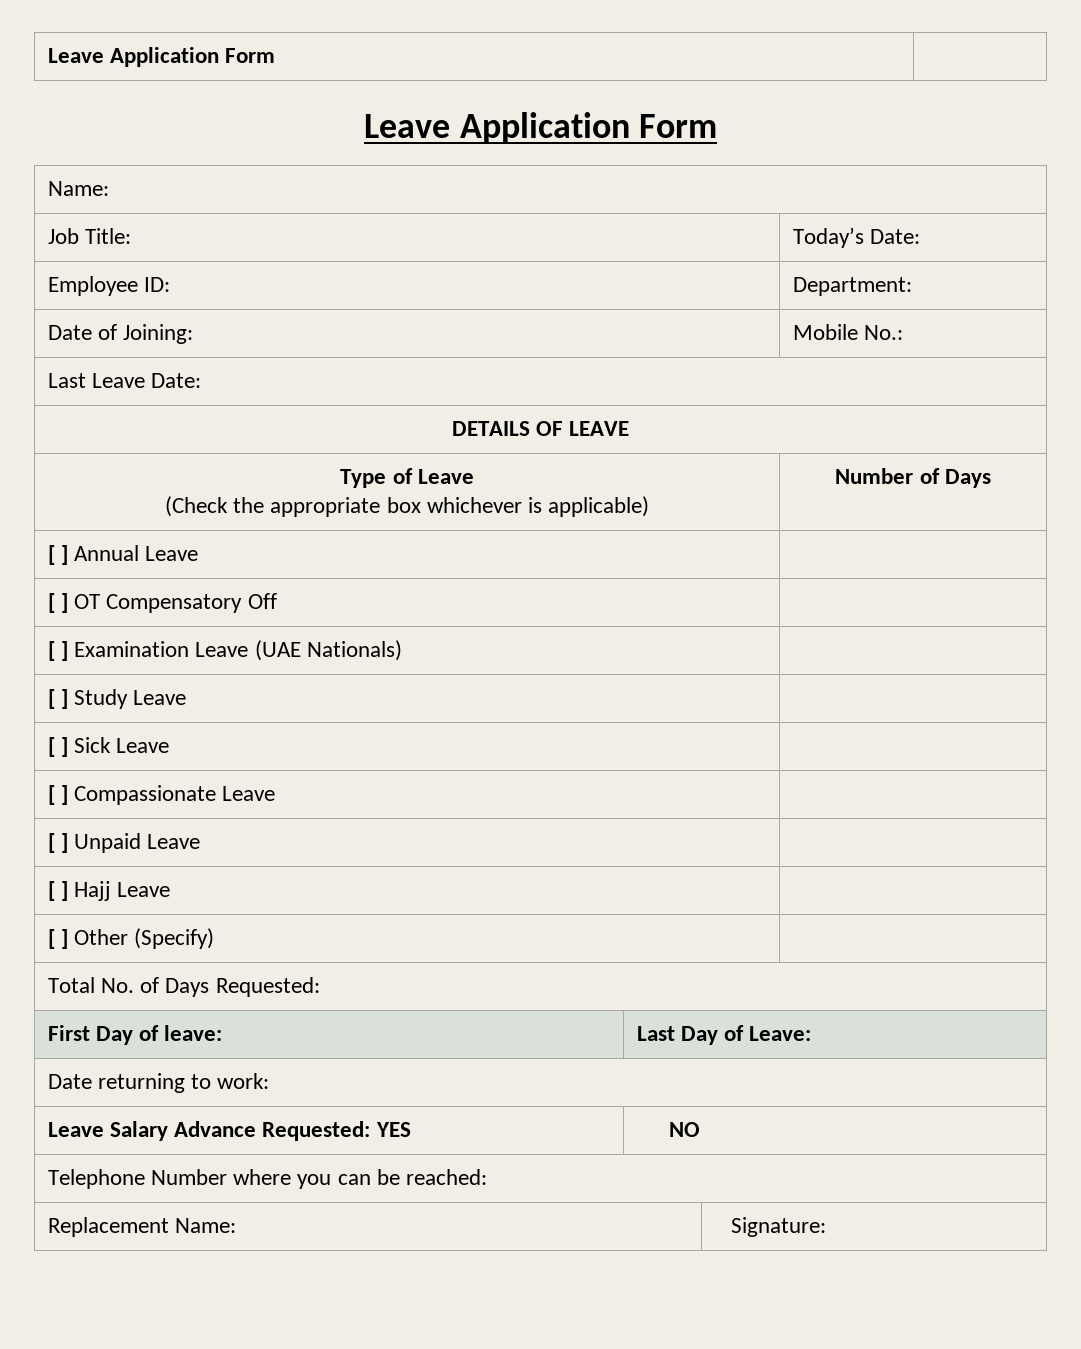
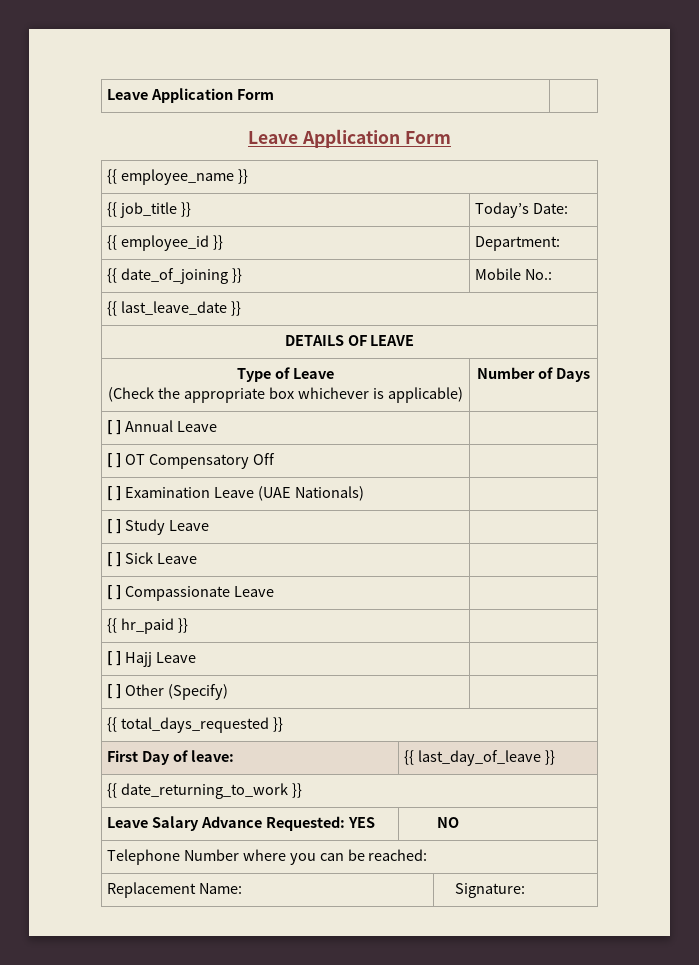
  Leave Application Form |
  Leave Application Form
- Name:
- Job Title: | Today’s Date:
- Employee ID: | Department:
- Date of Joining: | Mobile No.:
+ {{ employee_name }}
+ {{ job_title }} | Today’s Date:
+ {{ employee_id }} | Department:
+ {{ date_of_joining }} | Mobile No.:
- Last Leave Date:
+ {{ last_leave_date }}
- [ ] Unpaid Leave |
+ {{ hr_paid }} |
- Total No. of Days Requested:
+ {{ total_days_requested }}
- First Day of leave: | Last Day of Leave:
- Date returning to work:
+ First Day of leave: | {{ last_day_of_leave }}
+ {{ date_returning_to_work }}

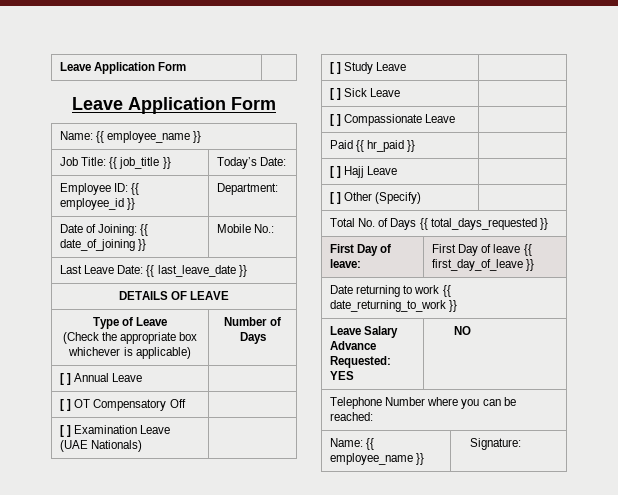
  Leave Application Form |
  Leave Application Form
- {{ employee_name }}
+ Name: {{ employee_name }}
- {{ job_title }} | Today’s Date:
+ Job Title: {{ job_title }} | Today’s Date:
- {{ employee_id }} | Department:
+ Employee ID: {{ employee_id }} | Department:
- {{ date_of_joining }} | Mobile No.:
+ Date of Joining: {{ date_of_joining }} | Mobile No.:
- {{ last_leave_date }}
+ Last Leave Date: {{ last_leave_date }}
- {{ hr_paid }} |
+ Paid {{ hr_paid }} |
- {{ total_days_requested }}
+ Total No. of Days {{ total_days_requested }}
- First Day of leave: | {{ last_day_of_leave }}
- {{ date_returning_to_work }}
+ First Day of leave: | First Day of leave {{ first_day_of_leave }}
+ Date returning to work {{ date_returning_to_work }}
- Replacement Name: | Signature:
+ Name: {{ employee_name }} | Signature:

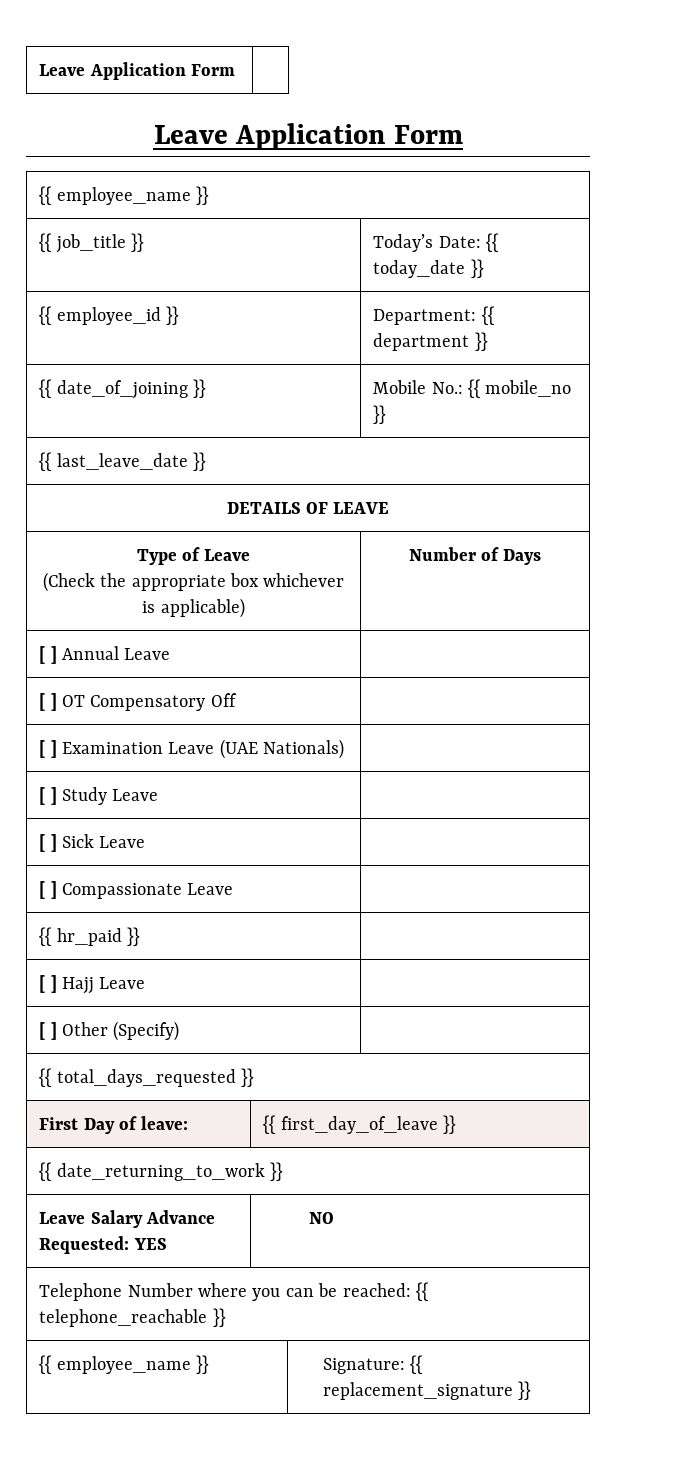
  Leave Application Form |
  Leave Application Form
- Name: {{ employee_name }}
+ {{ employee_name }}
- Job Title: {{ job_title }} | Today’s Date:
- Employee ID: {{ employee_id }} | Department:
- Date of Joining: {{ date_of_joining }} | Mobile No.:
- Last Leave Date: {{ last_leave_date }}
+ {{ job_title }} | Today’s Date: {{ today_date }}
+ {{ employee_id }} | Department: {{ department }}
+ {{ date_of_joining }} | Mobile No.: {{ mobile_no }}
+ {{ last_leave_date }}
- Paid {{ hr_paid }} |
+ {{ hr_paid }} |
- Total No. of Days {{ total_days_requested }}
+ {{ total_days_requested }}
- First Day of leave: | First Day of leave {{ first_day_of_leave }}
+ First Day of leave: | {{ first_day_of_leave }}
- Date returning to work {{ date_returning_to_work }}
+ {{ date_returning_to_work }}
- Telephone Number where you can be reached:
- Name: {{ employee_name }} | Signature:
+ Telephone Number where you can be reached: {{ telephone_reachable }}
+ {{ employee_name }} | Signature: {{ replacement_signature }}

